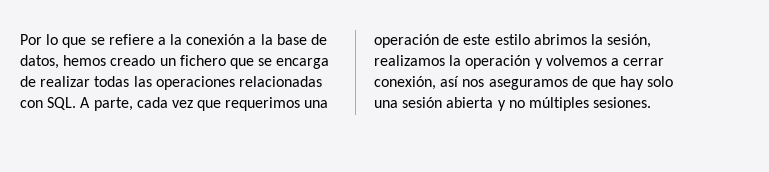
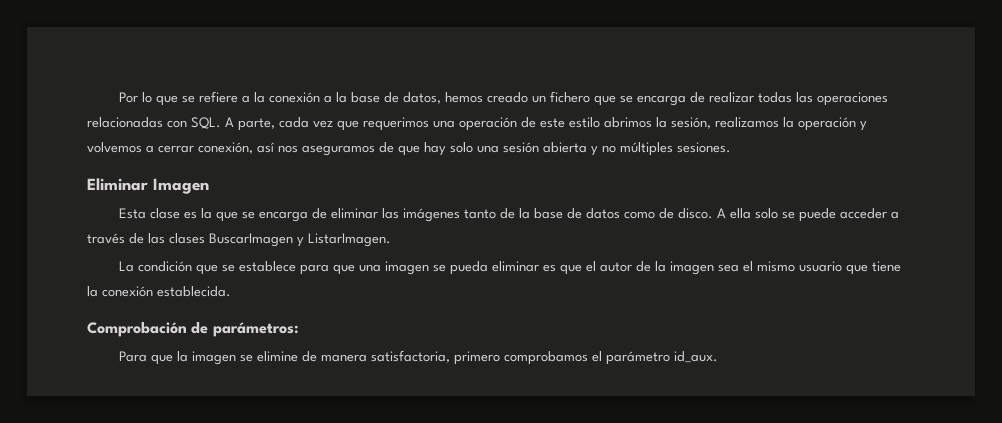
+ Eliminar Imagen
+ Esta clase es la que se encarga de eliminar las imágenes tanto de la base de datos como de disco. A ella solo se puede acceder a través de las clases BuscarImagen y ListarImagen.
+ La condición que se establece para que una imagen se pueda eliminar es que el autor de la imagen sea el mismo usuario que tiene la conexión establecida.
+ Comprobación de parámetros:
+ Para que la imagen se elimine de manera satisfactoria, primero comprobamos el parámetro id_aux.

